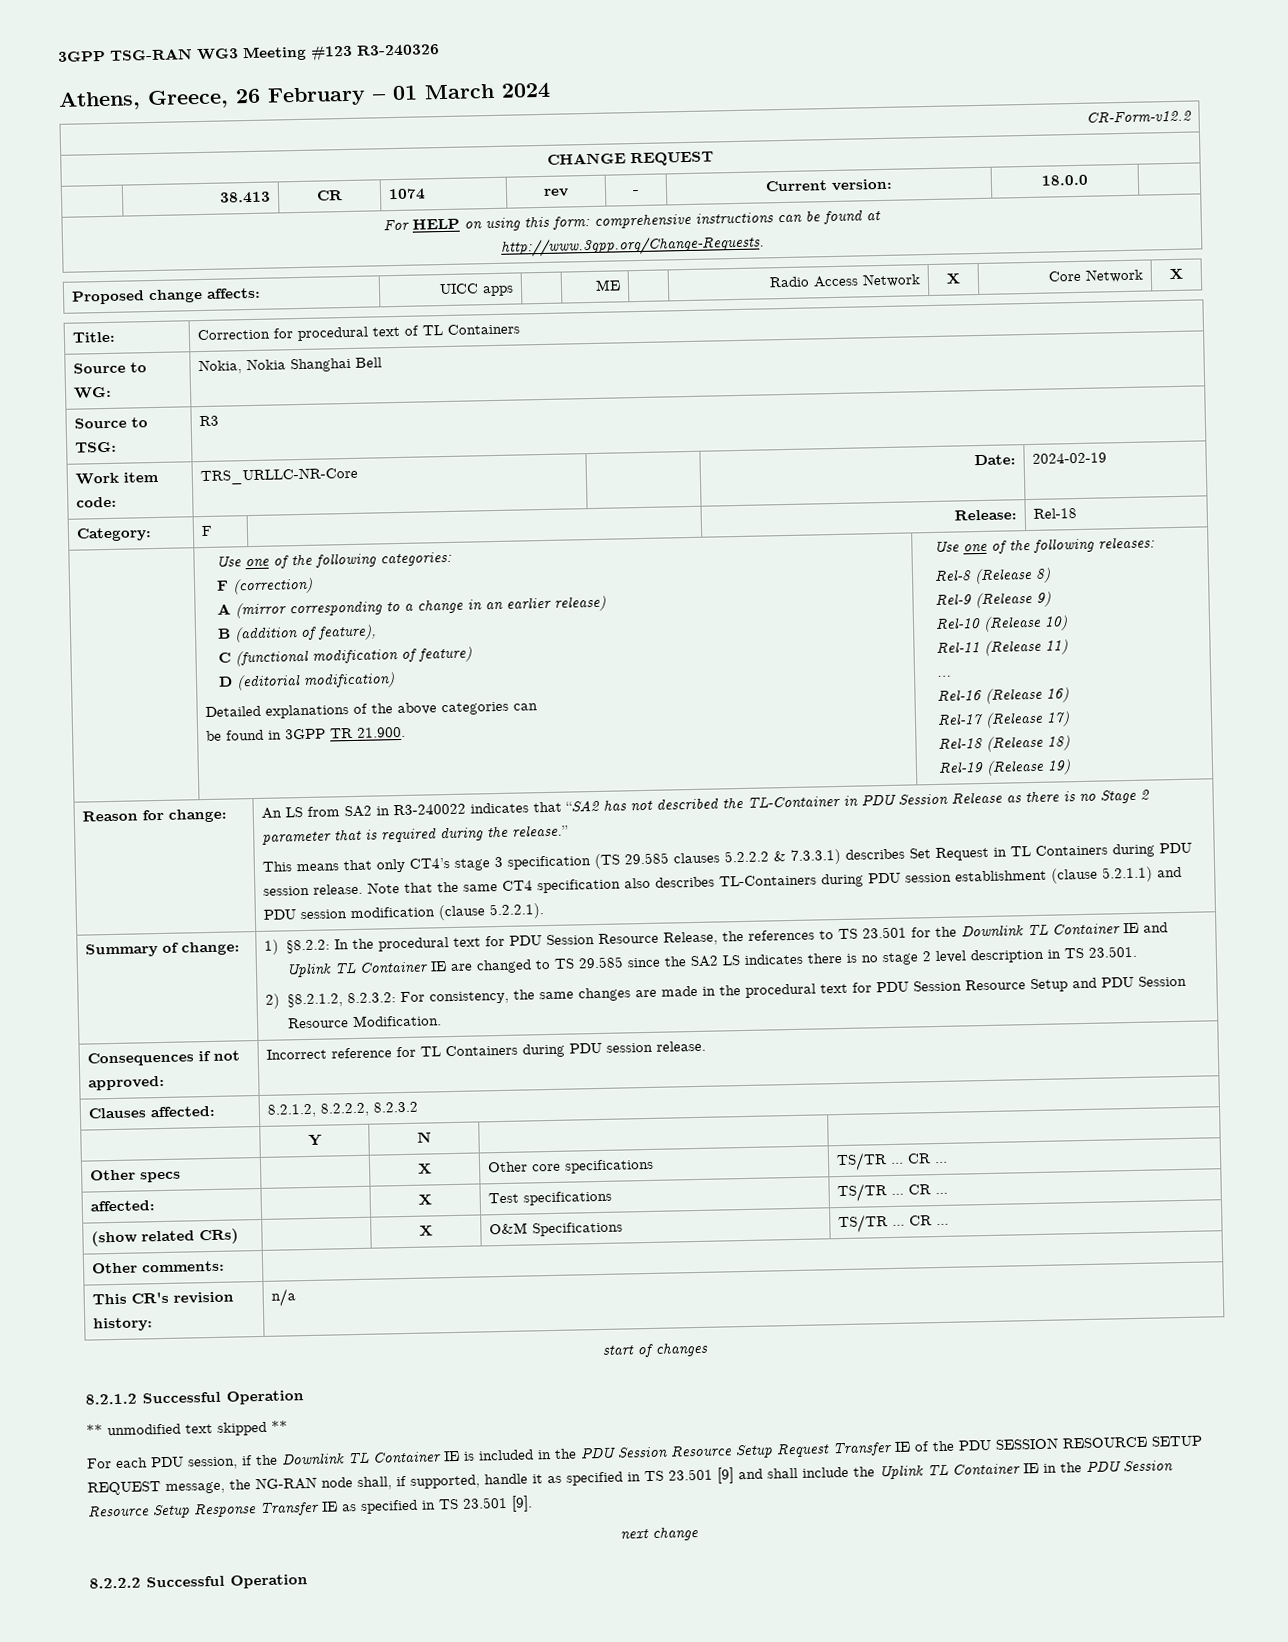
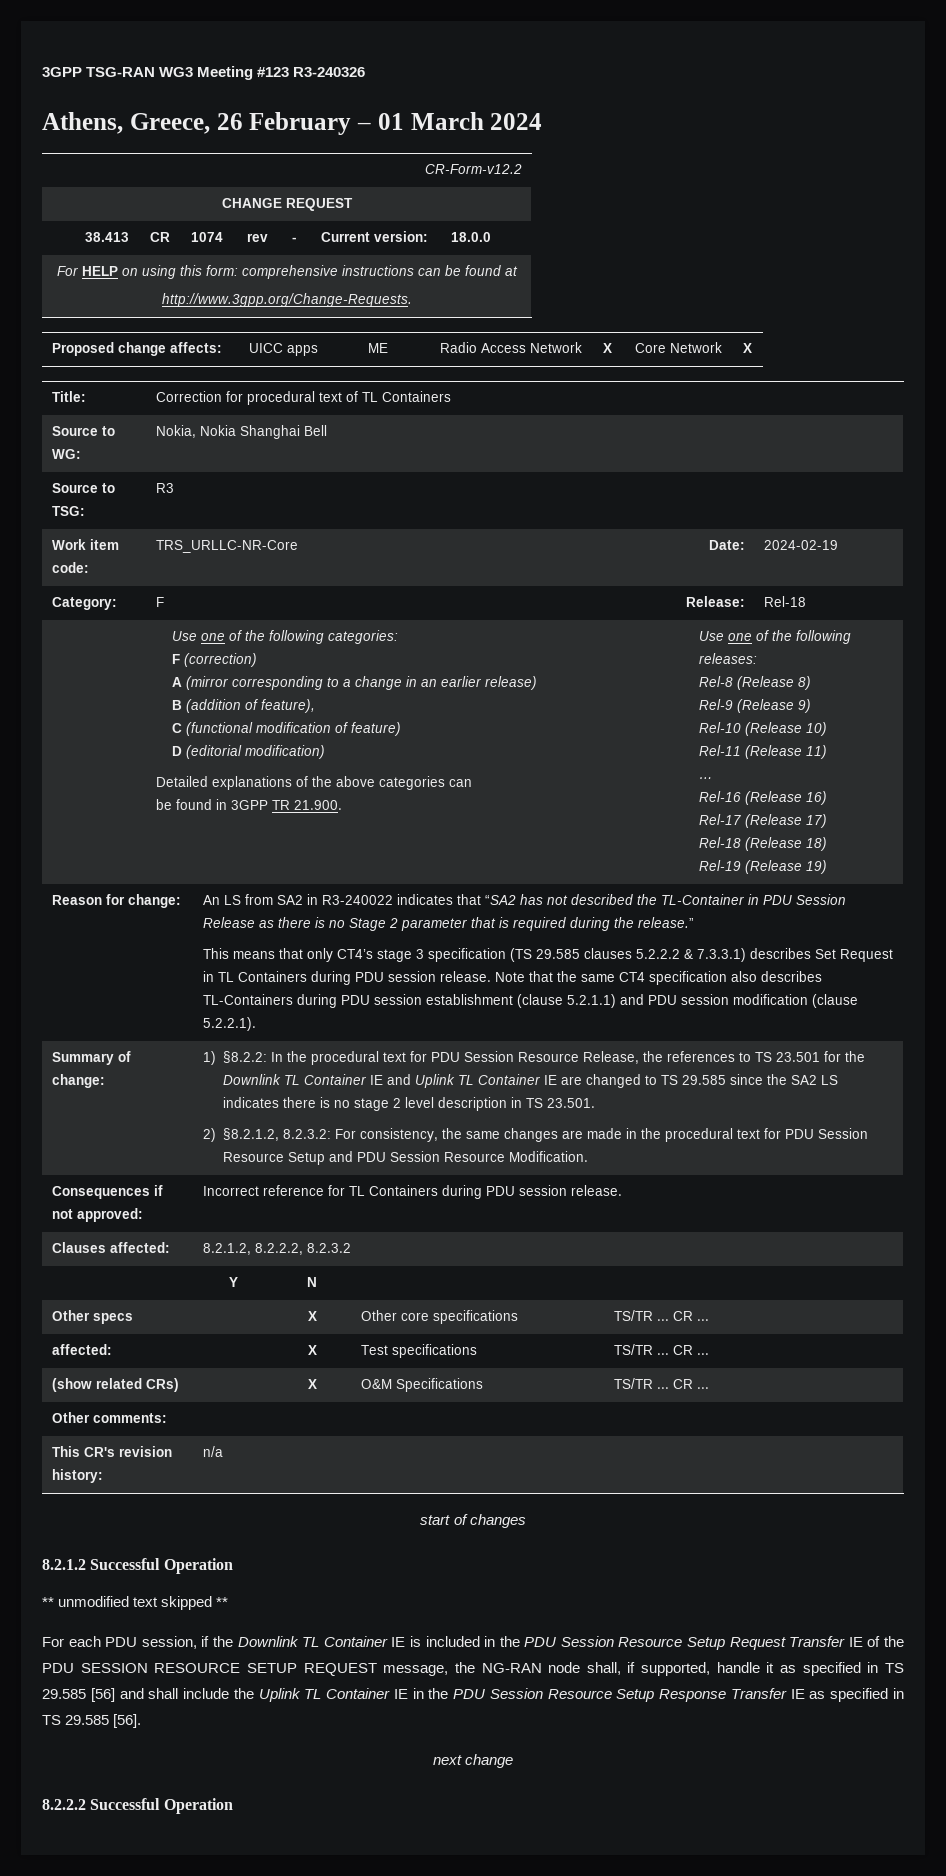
- For each PDU session, if the Downlink TL Container IE is included in the PDU Session Resource Setup Request Transfer IE of the PDU SESSION RESOURCE SETUP REQUEST message, the NG-RAN node shall, if supported, handle it as specified in TS 23.501 [9] and shall include the Uplink TL Container IE in the PDU Session Resource Setup Response Transfer IE as specified in TS 23.501 [9].
+ For each PDU session, if the Downlink TL Container IE is included in the PDU Session Resource Setup Request Transfer IE of the PDU SESSION RESOURCE SETUP REQUEST message, the NG-RAN node shall, if supported, handle it as specified in TS 29.585 [56] and shall include the Uplink TL Container IE in the PDU Session Resource Setup Response Transfer IE as specified in TS 29.585 [56].

